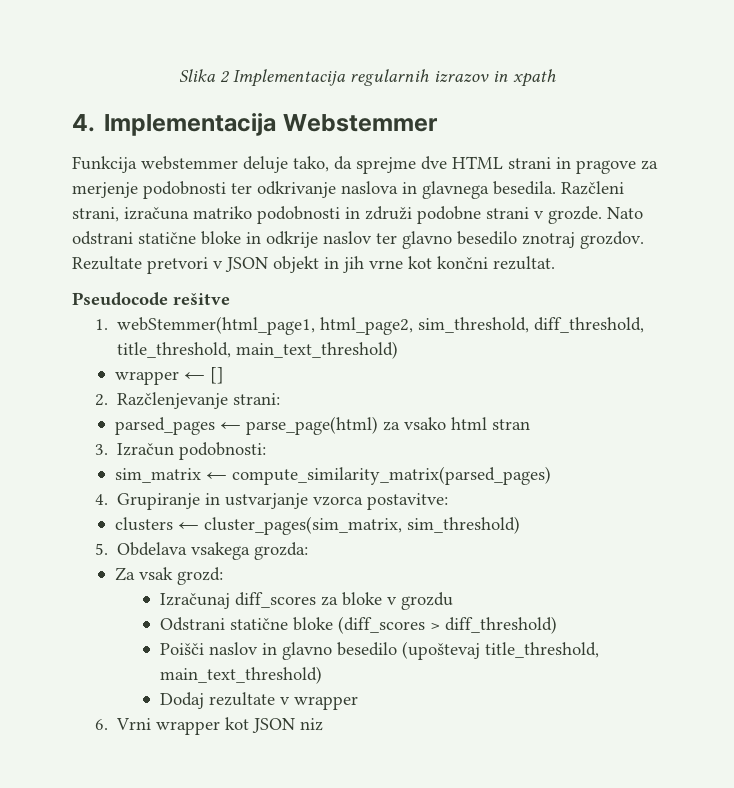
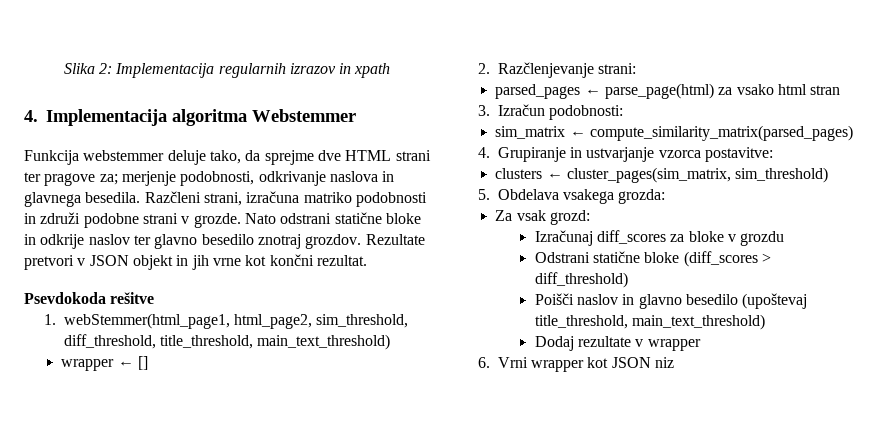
- Slika 2 Implementacija regularnih izrazov in xpath
+ Slika 2: Implementacija regularnih izrazov in xpath
- 4. Implementacija Webstemmer
+ 4. Implementacija algoritma Webstemmer
- Funkcija webstemmer deluje tako, da sprejme dve HTML strani in pragove za merjenje podobnosti ter odkrivanje naslova in glavnega besedila.
+ Funkcija webstemmer deluje tako, da sprejme dve HTML strani ter pragove za; merjenje podobnosti, odkrivanje naslova in glavnega besedila.
- Pseudocode rešitve
+ Psevdokoda rešitve

